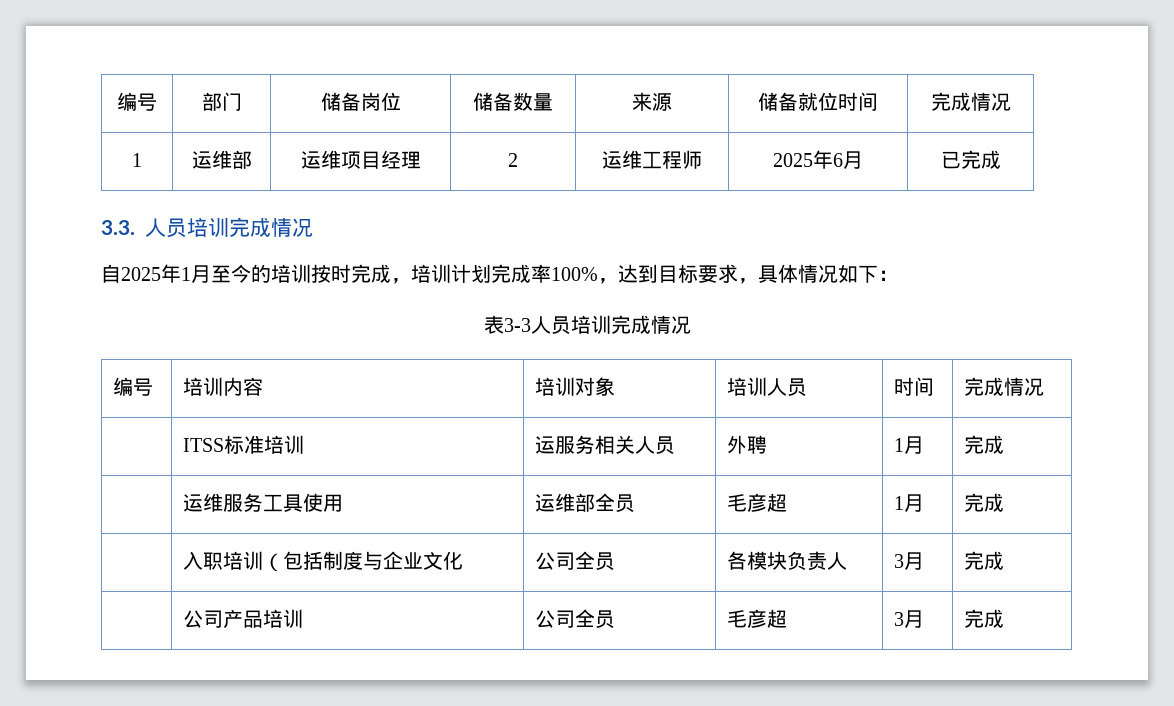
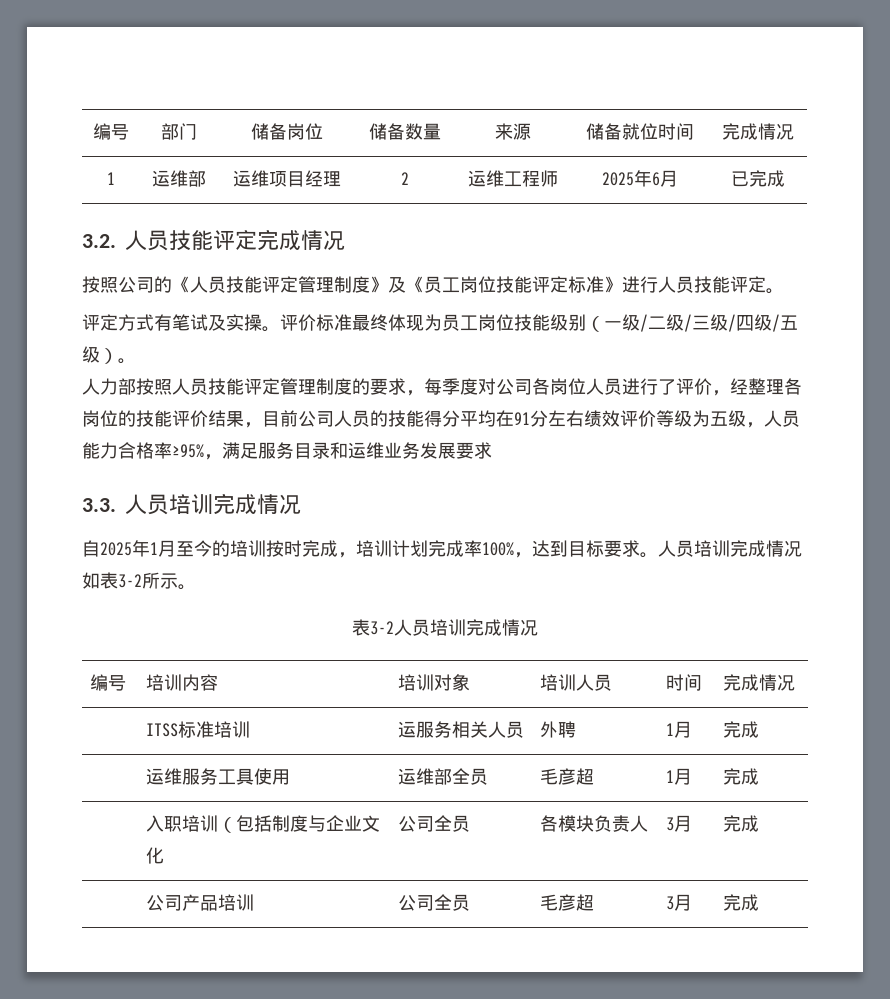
+ 3.2.人员技能评定完成情况
+ 按照公司的《人员技能评定管理制度》及《员工岗位技能评定标准》进行人员技能评定。
+ 评定方式有笔试及实操。评价标准最终体现为员工岗位技能级别（一级/二级/三级/四级/五级）。
+ 人力部按照人员技能评定管理制度的要求，每季度对公司各岗位人员进行了评价，经整理各岗位的技能评价结果，目前公司人员的技能得分平均在91分左右绩效评价等级为五级，人员能力合格率≥95%，满足服务目录和运维业务发展要求
- 自2025年1月至今的培训按时完成，培训计划完成率100%，达到目标要求，具体情况如下：
- 表3-3人员培训完成情况
+ 自2025年1月至今的培训按时完成，培训计划完成率100%，达到目标要求。人员培训完成情况如表3-2所示。
+ 表3-2人员培训完成情况

